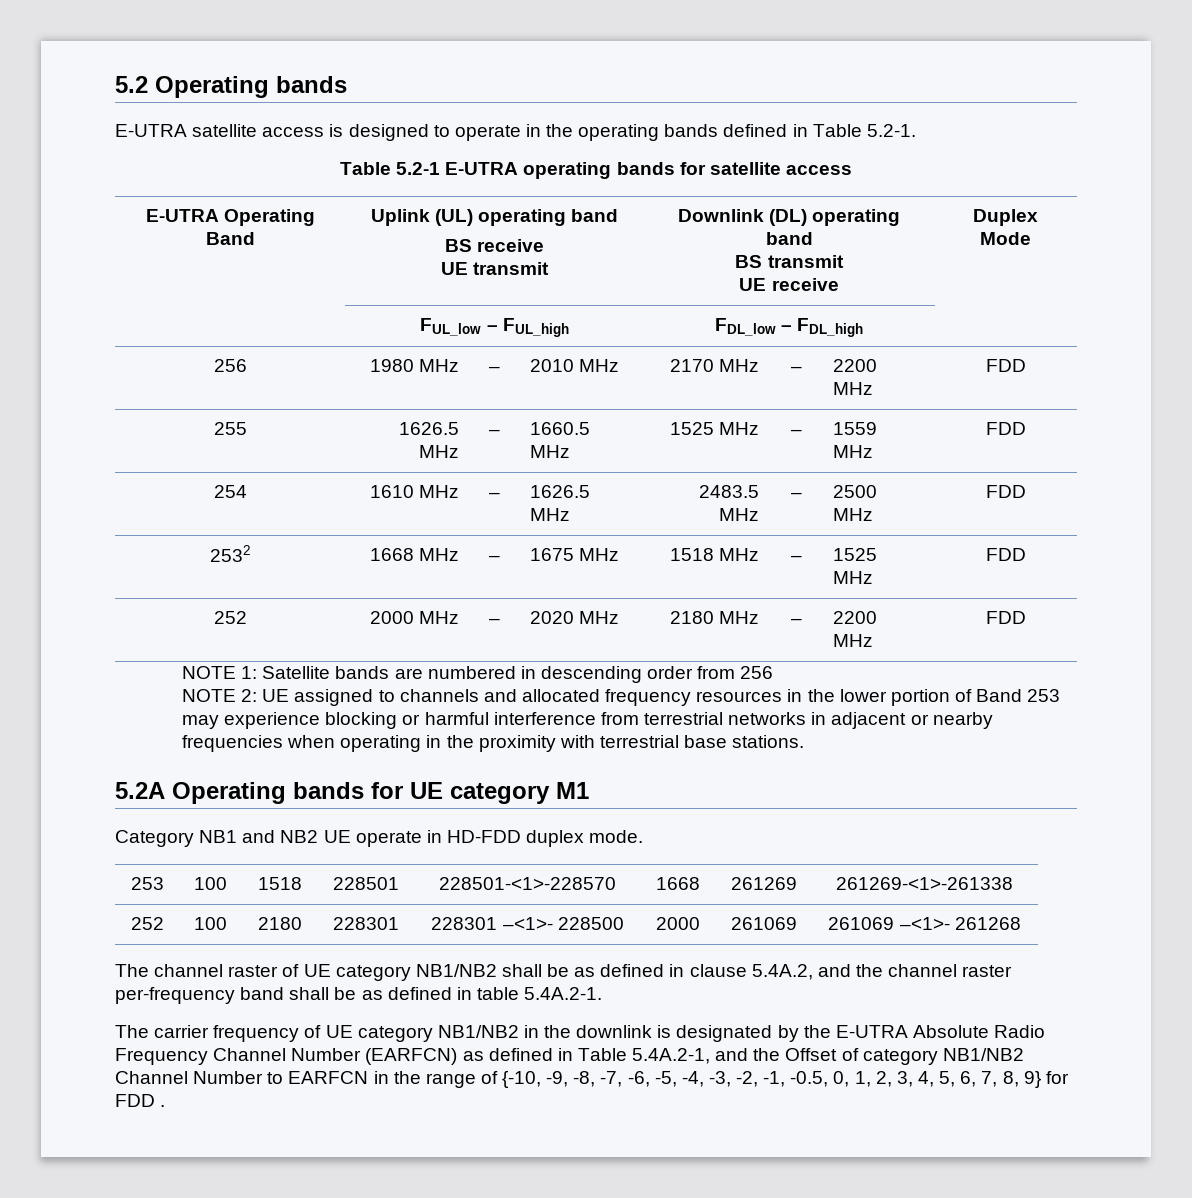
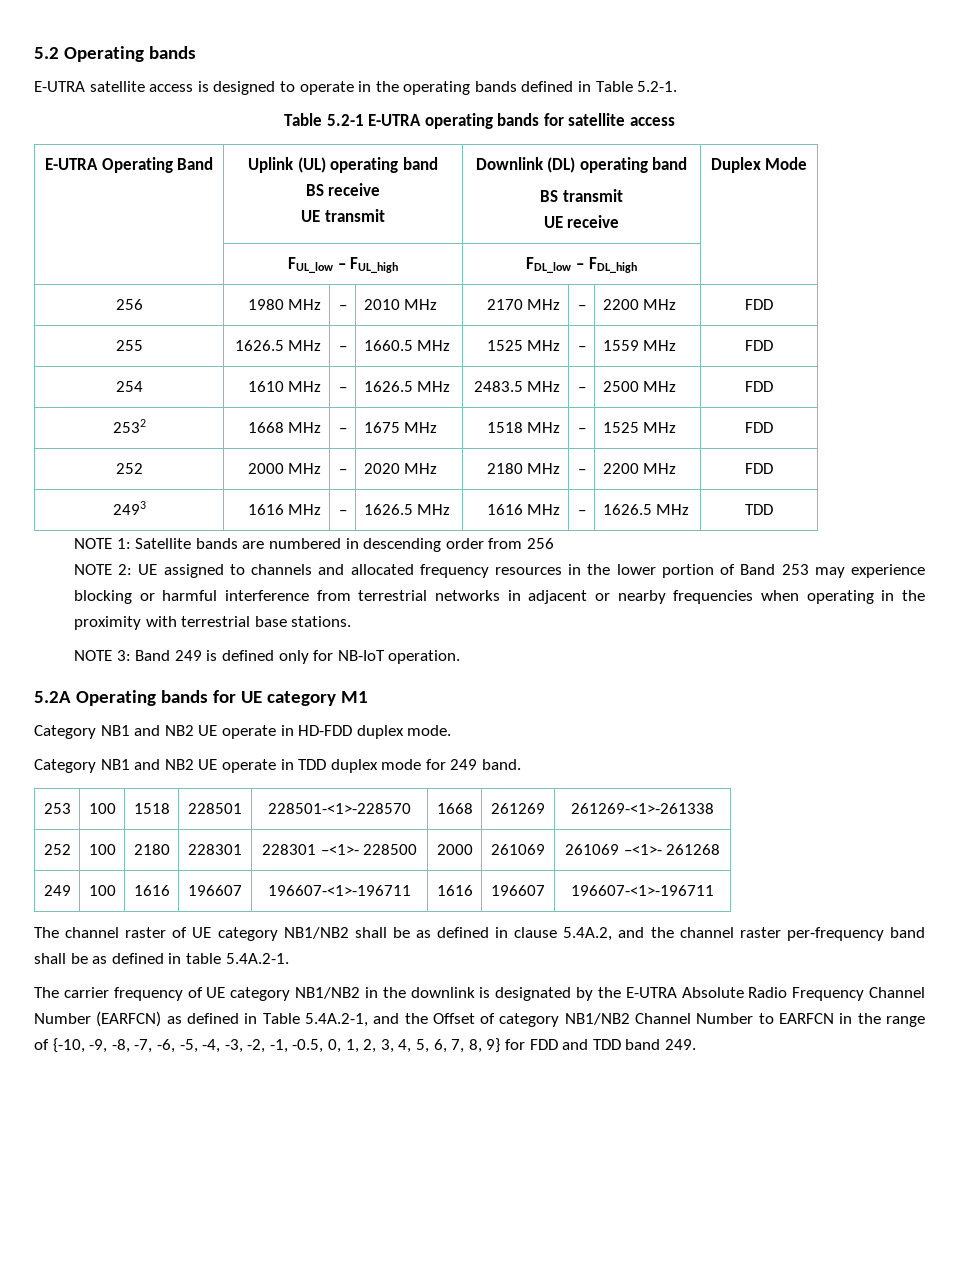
+ 2493 | 1616 MHz | – | 1626.5 MHz | 1616 MHz | – | 1626.5 MHz | TDD
+ NOTE 3: Band 249 is defined only for NB-IoT operation.
+ Category NB1 and NB2 UE operate in TDD duplex mode for 249 band.
+ 249 | 100 | 1616 | 196607 | 196607-<1>-196711 | 1616 | 196607 | 196607-<1>-196711
- The carrier frequency of UE category NB1/NB2 in the downlink is designated by the E-UTRA Absolute Radio Frequency Channel Number (EARFCN) as defined in Table 5.4A.2-1, and the Offset of category NB1/NB2 Channel Number to EARFCN in the range of {-10, -9, -8, -7, -6, -5, -4, -3, -2, -1, -0.5, 0, 1, 2, 3, 4, 5, 6, 7, 8, 9} for FDD .
+ The carrier frequency of UE category NB1/NB2 in the downlink is designated by the E-UTRA Absolute Radio Frequency Channel Number (EARFCN) as defined in Table 5.4A.2-1, and the Offset of category NB1/NB2 Channel Number to EARFCN in the range of {-10, -9, -8, -7, -6, -5, -4, -3, -2, -1, -0.5, 0, 1, 2, 3, 4, 5, 6, 7, 8, 9} for FDD and TDD band 249.

